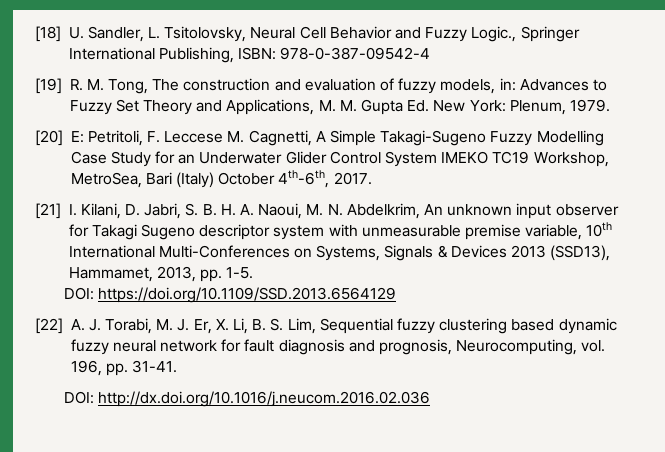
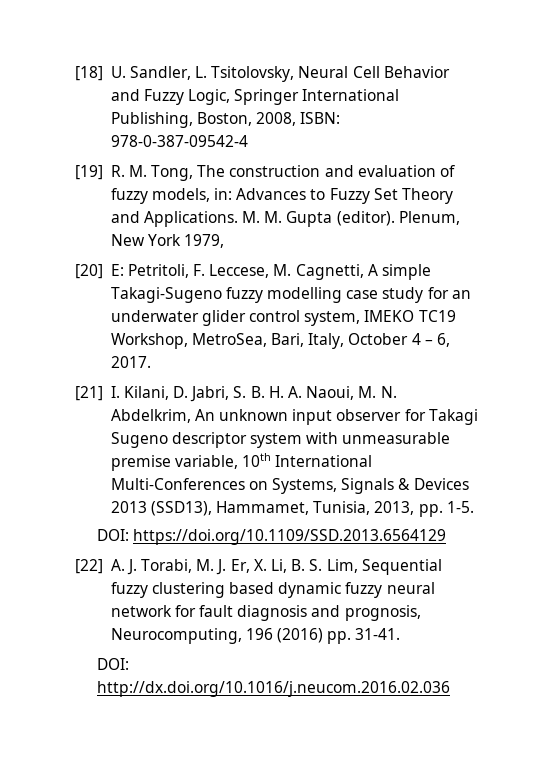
- [18] U. Sandler, L. Tsitolovsky, Neural Cell Behavior and Fuzzy Logic., Springer International Publishing, ISBN: 978-0-387-09542-4
+ [18] U. Sandler, L. Tsitolovsky, Neural Cell Behavior and Fuzzy Logic, Springer International Publishing, Boston, 2008, ISBN: 978-0-387-09542-4
- [19] R. M. Tong, The construction and evaluation of fuzzy models, in: Advances to Fuzzy Set Theory and Applications, M. M. Gupta Ed. New York: Plenum, 1979.
+ [19] R. M. Tong, The construction and evaluation of fuzzy models, in: Advances to Fuzzy Set Theory and Applications. M. M. Gupta (editor). Plenum, New York 1979,
- [20] E: Petritoli, F. Leccese M. Cagnetti, A Simple Takagi-Sugeno Fuzzy Modelling Case Study for an Underwater Glider Control System IMEKO TC19 Workshop, MetroSea, Bari (Italy) October 4th-6th, 2017.
+ [20] E: Petritoli, F. Leccese, M. Cagnetti, A simple Takagi-Sugeno fuzzy modelling case study for an underwater glider control system, IMEKO TC19 Workshop, MetroSea, Bari, Italy, October 4 – 6, 2017.
- [21] I. Kilani, D. Jabri, S. B. H. A. Naoui, M. N. Abdelkrim, An unknown input observer for Takagi Sugeno descriptor system with unmeasurable premise variable, 10th International Multi-Conferences on Systems, Signals & Devices 2013 (SSD13), Hammamet, 2013, pp. 1-5.
+ [21] I. Kilani, D. Jabri, S. B. H. A. Naoui, M. N. Abdelkrim, An unknown input observer for Takagi Sugeno descriptor system with unmeasurable premise variable, 10th International Multi-Conferences on Systems, Signals & Devices 2013 (SSD13), Hammamet, Tunisia, 2013, pp. 1-5.
- [22] A. J. Torabi, M. J. Er, X. Li, B. S. Lim, Sequential fuzzy clustering based dynamic fuzzy neural network for fault diagnosis and prognosis, Neurocomputing, vol. 196, pp. 31-41.
+ [22] A. J. Torabi, M. J. Er, X. Li, B. S. Lim, Sequential fuzzy clustering based dynamic fuzzy neural network for fault diagnosis and prognosis, Neurocomputing, 196 (2016) pp. 31-41.

